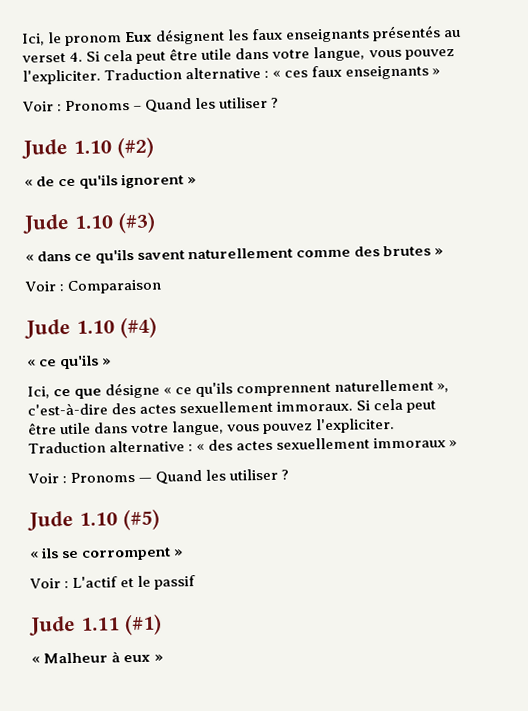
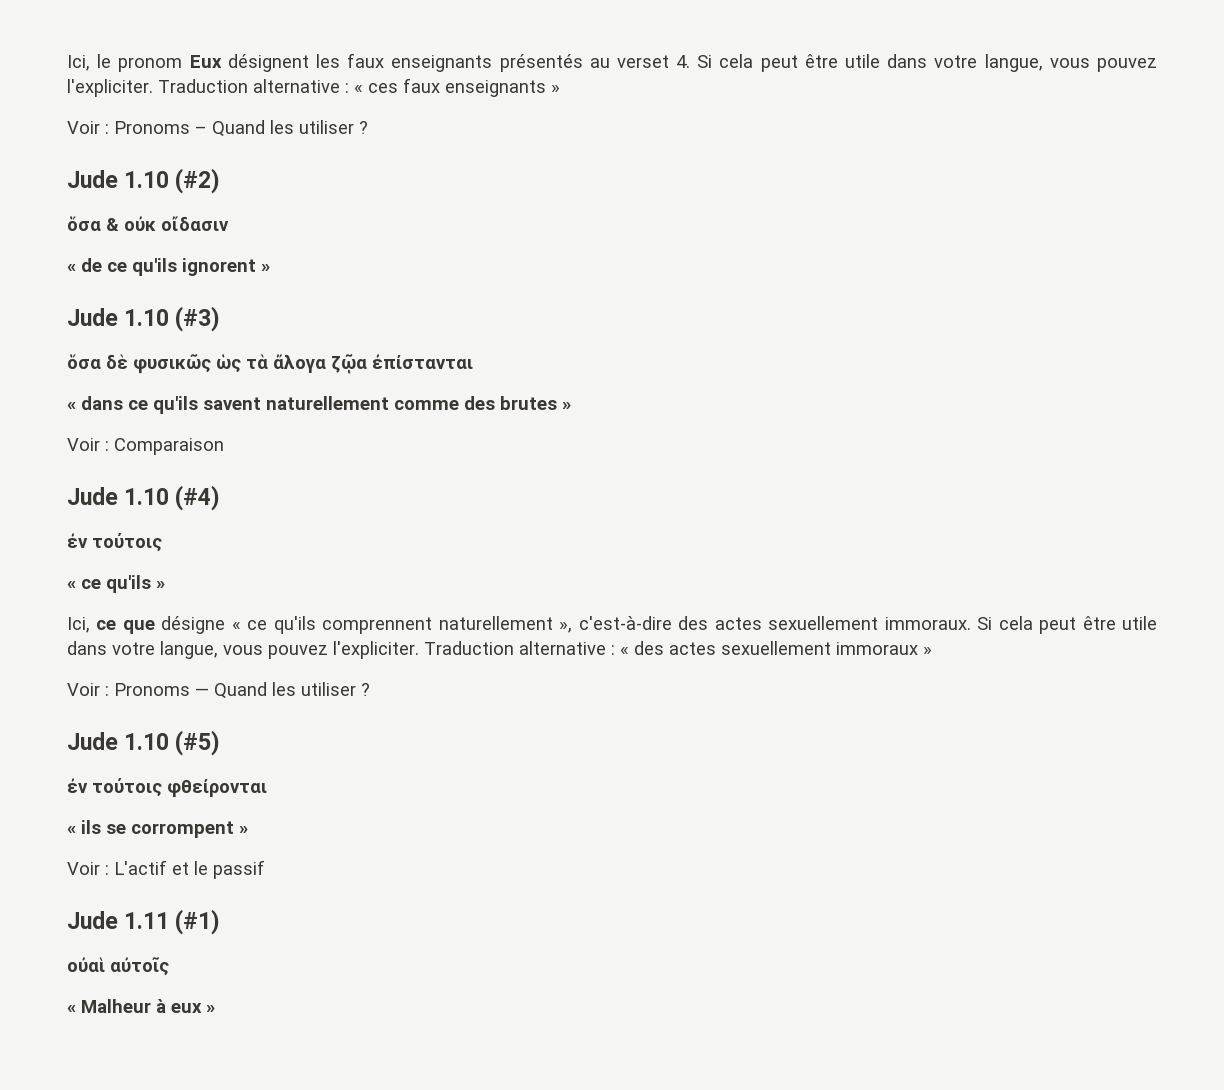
+ ὅσα & οὐκ οἴδασιν
+ ὅσα δὲ φυσικῶς ὡς τὰ ἄλογα ζῷα ἐπίστανται
  Jude 1.10 (#4)
+ ἐν τούτοις
+ ἐν τούτοις φθείρονται
+ οὐαὶ αὐτοῖς

